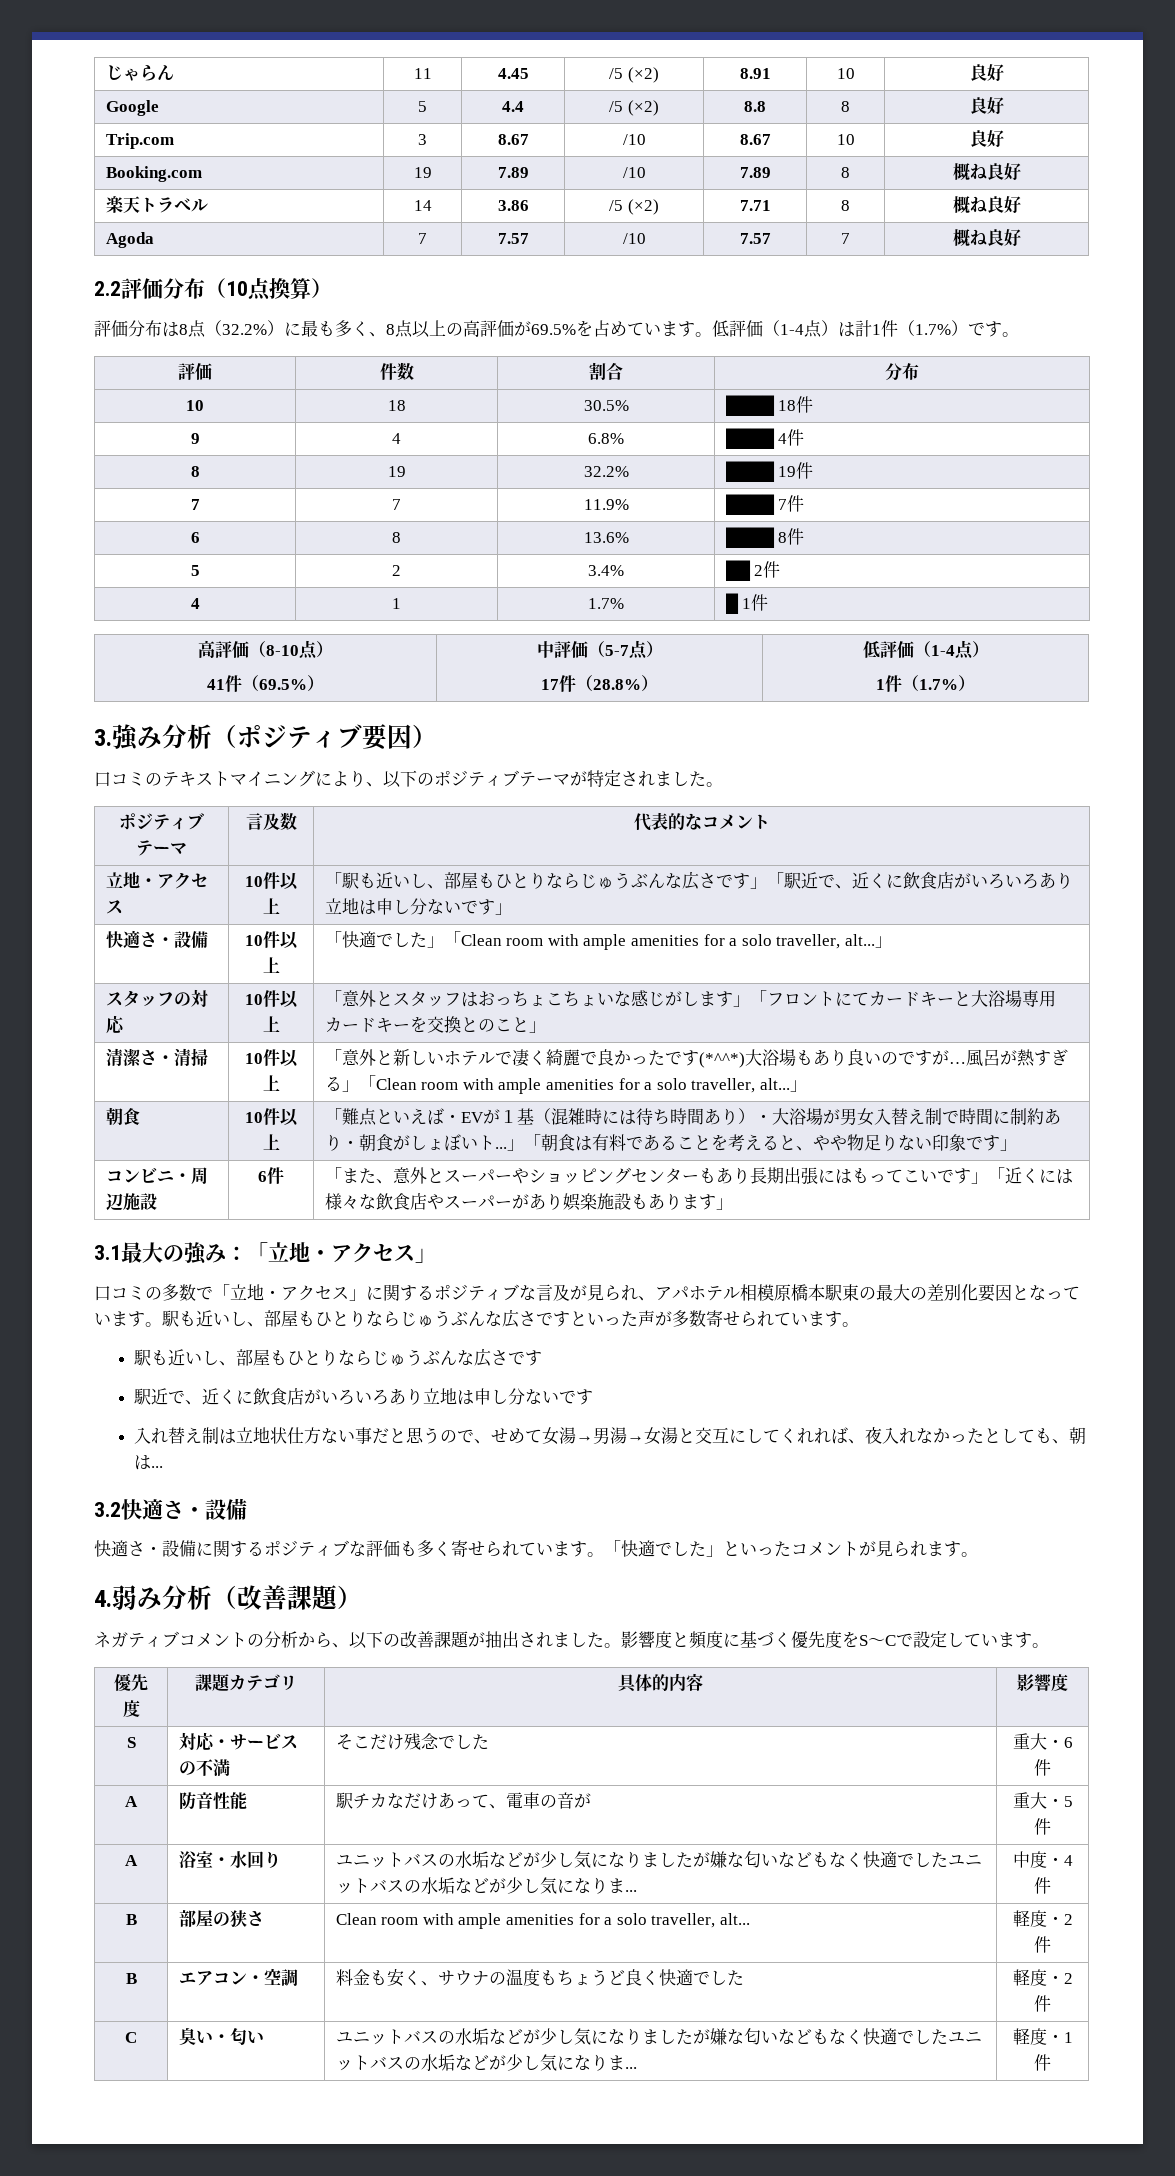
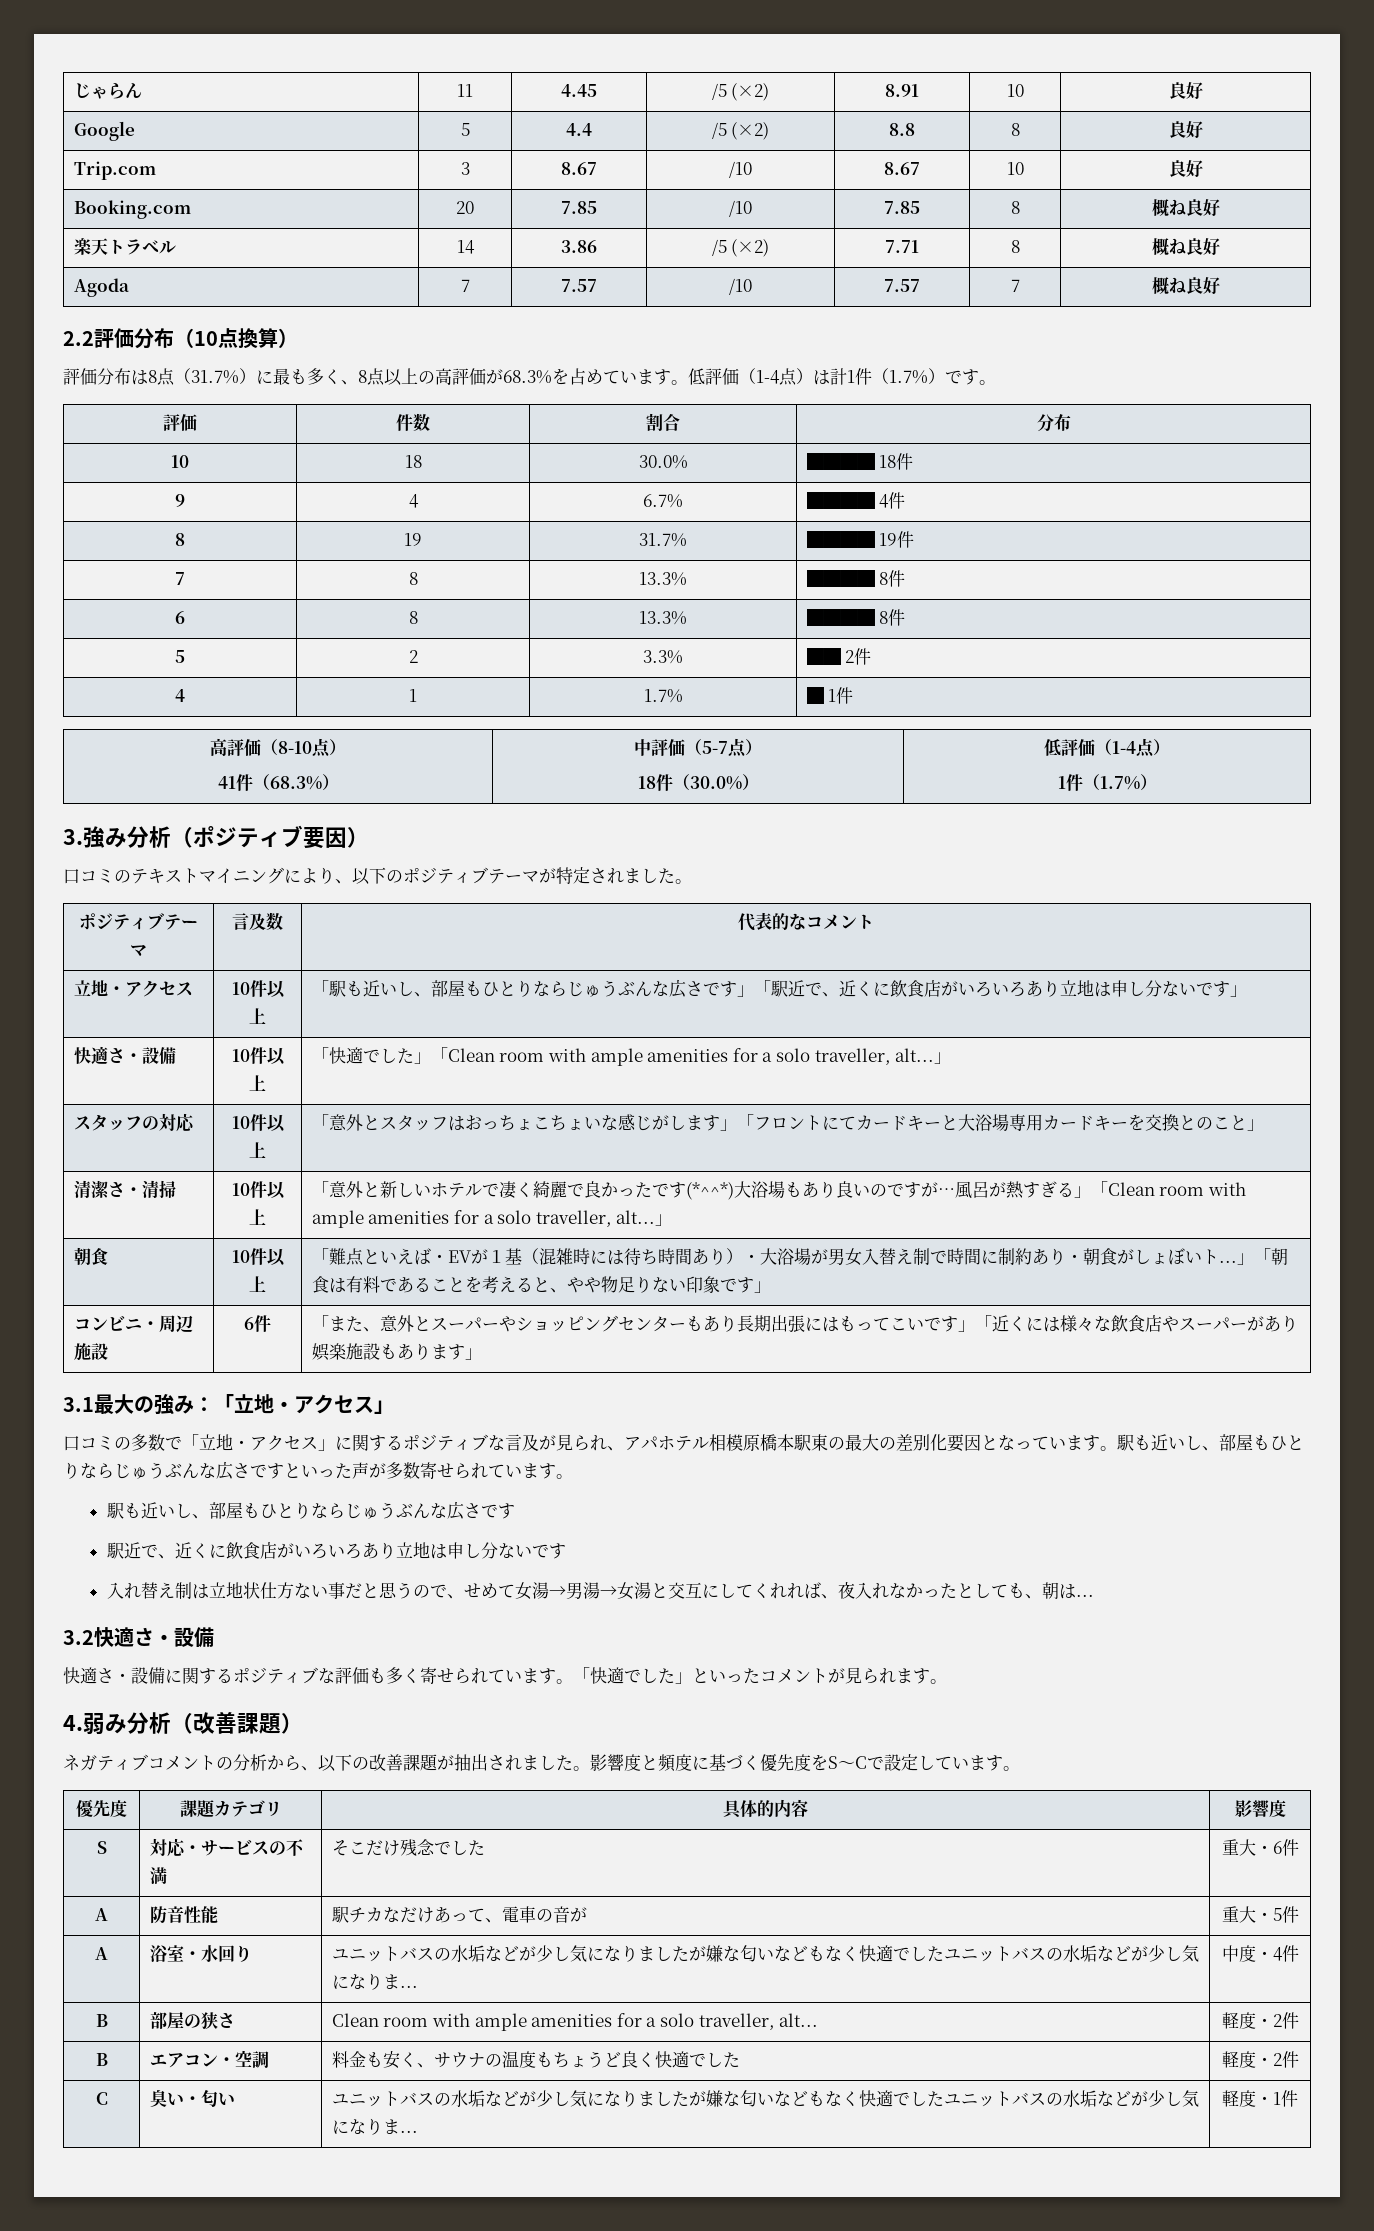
- Booking.com | 19 | 7.89 | /10 | 7.89 | 8 | 概ね良好
+ Booking.com | 20 | 7.85 | /10 | 7.85 | 8 | 概ね良好
- 評価分布は8点（32.2%）に最も多く、8点以上の高評価が69.5%を占めています。
+ 評価分布は8点（31.7%）に最も多く、8点以上の高評価が68.3%を占めています。
- 10 | 18 | 30.5% | ████ 18件
+ 10 | 18 | 30.0% | ████ 18件
- 9 | 4 | 6.8% | ████ 4件
+ 9 | 4 | 6.7% | ████ 4件
- 8 | 19 | 32.2% | ████ 19件
+ 8 | 19 | 31.7% | ████ 19件
- 7 | 7 | 11.9% | ████ 7件
+ 7 | 8 | 13.3% | ████ 8件
- 6 | 8 | 13.6% | ████ 8件
+ 6 | 8 | 13.3% | ████ 8件
- 5 | 2 | 3.4% | ██ 2件
+ 5 | 2 | 3.3% | ██ 2件
  高評価（8-10点）
- 41件（69.5%） | 中評価（5-7点）
- 17件（28.8%） | 低評価（1-4点）
+ 41件（68.3%） | 中評価（5-7点）
+ 18件（30.0%） | 低評価（1-4点）

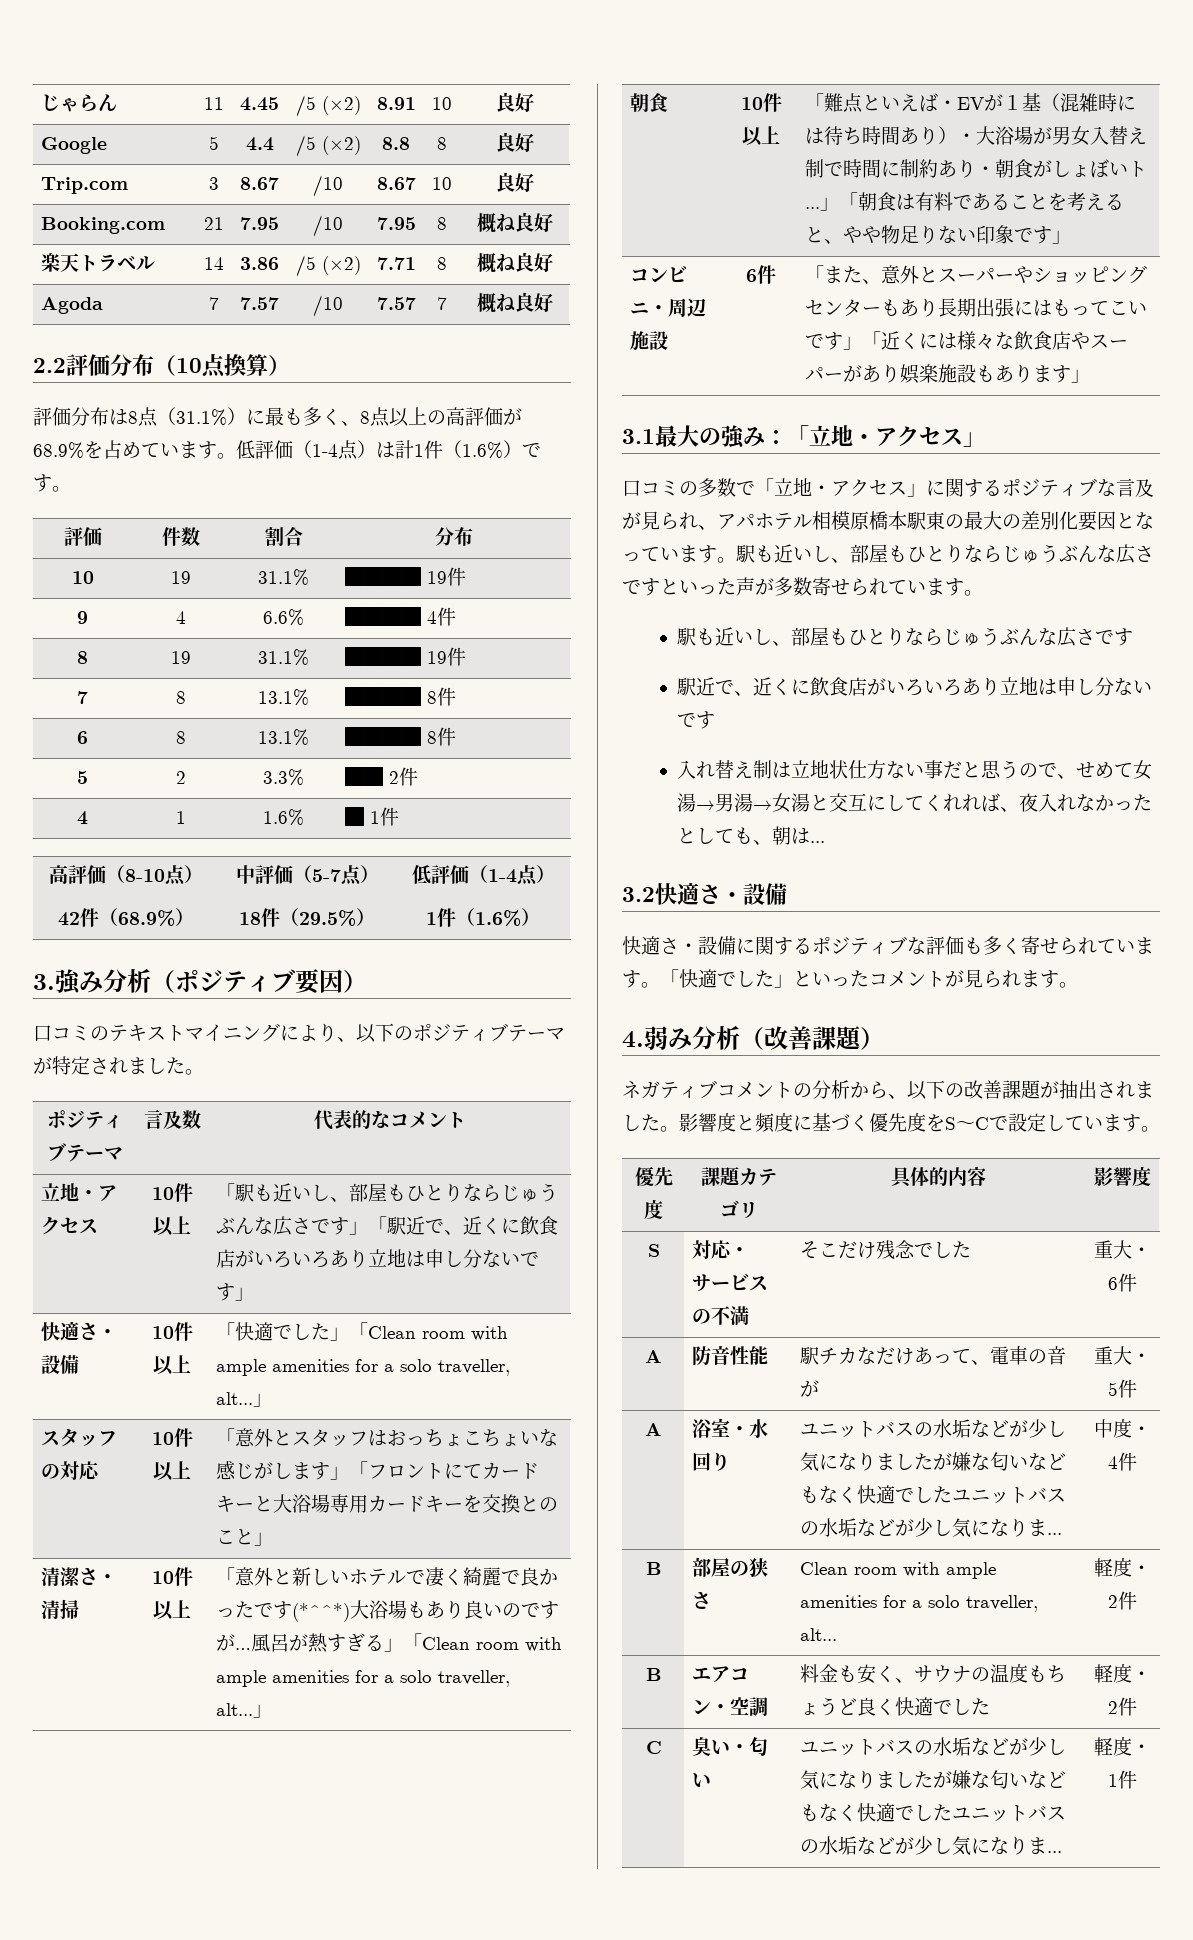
- Booking.com | 20 | 7.85 | /10 | 7.85 | 8 | 概ね良好
+ Booking.com | 21 | 7.95 | /10 | 7.95 | 8 | 概ね良好
- 評価分布は8点（31.7%）に最も多く、8点以上の高評価が68.3%を占めています。
+ 評価分布は8点（31.1%）に最も多く、8点以上の高評価が68.9%を占めています。
- 低評価（1-4点）は計1件（1.7%）です。
+ 低評価（1-4点）は計1件（1.6%）です。
- 10 | 18 | 30.0% | ████ 18件
+ 10 | 19 | 31.1% | ████ 19件
- 9 | 4 | 6.7% | ████ 4件
+ 9 | 4 | 6.6% | ████ 4件
- 8 | 19 | 31.7% | ████ 19件
+ 8 | 19 | 31.1% | ████ 19件
- 7 | 8 | 13.3% | ████ 8件
+ 7 | 8 | 13.1% | ████ 8件
- 6 | 8 | 13.3% | ████ 8件
+ 6 | 8 | 13.1% | ████ 8件
- 4 | 1 | 1.7% | █ 1件
+ 4 | 1 | 1.6% | █ 1件
  高評価（8-10点）
- 41件（68.3%） | 中評価（5-7点）
- 18件（30.0%） | 低評価（1-4点）
- 1件（1.7%）
+ 42件（68.9%） | 中評価（5-7点）
+ 18件（29.5%） | 低評価（1-4点）
+ 1件（1.6%）

